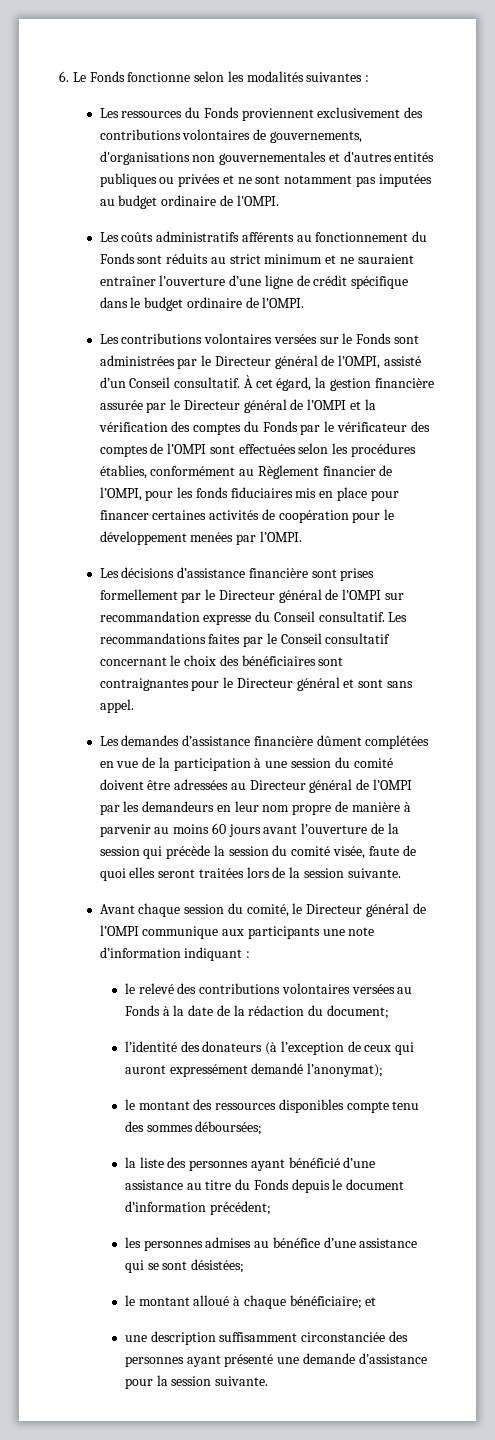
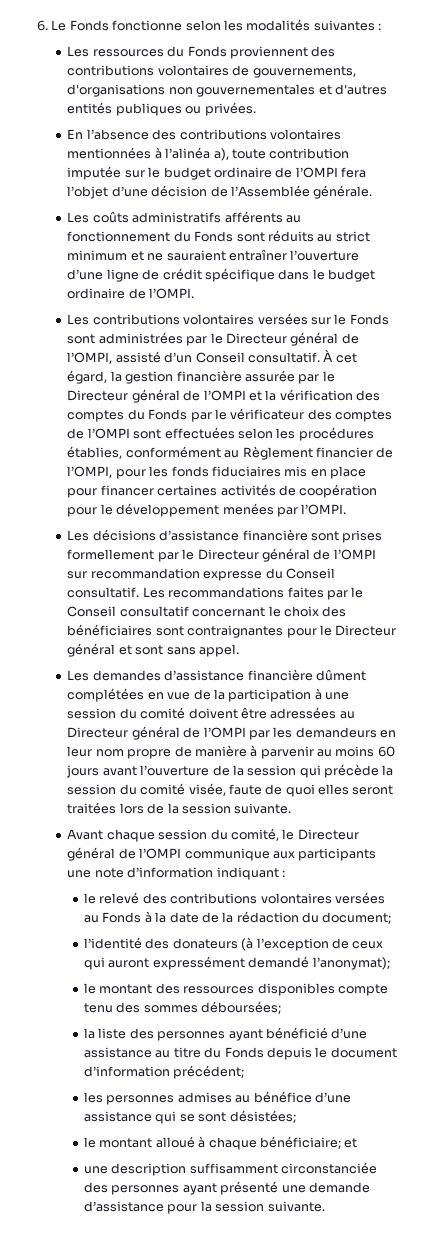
- Les ressources du Fonds proviennent exclusivement des contributions volontaires de gouvernements, d'organisations non gouvernementales et d'autres entités publiques ou privées et ne sont notamment pas imputées au budget ordinaire de l'OMPI.
+ Les ressources du Fonds proviennent des contributions volontaires de gouvernements, d'organisations non gouvernementales et d'autres entités publiques ou privées.
+ En l’absence des contributions volontaires mentionnées à l’alinéa a), toute contribution imputée sur le budget ordinaire de l’OMPI fera l’objet d’une décision de l’Assemblée générale.

